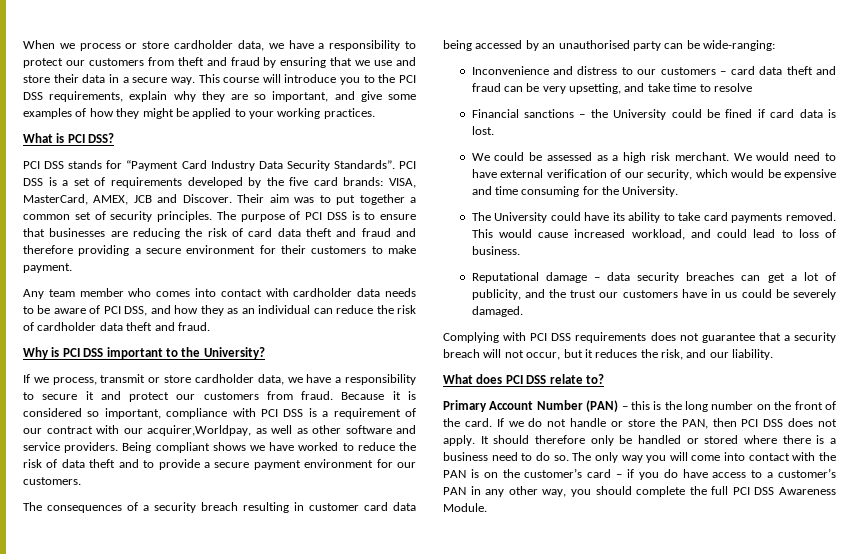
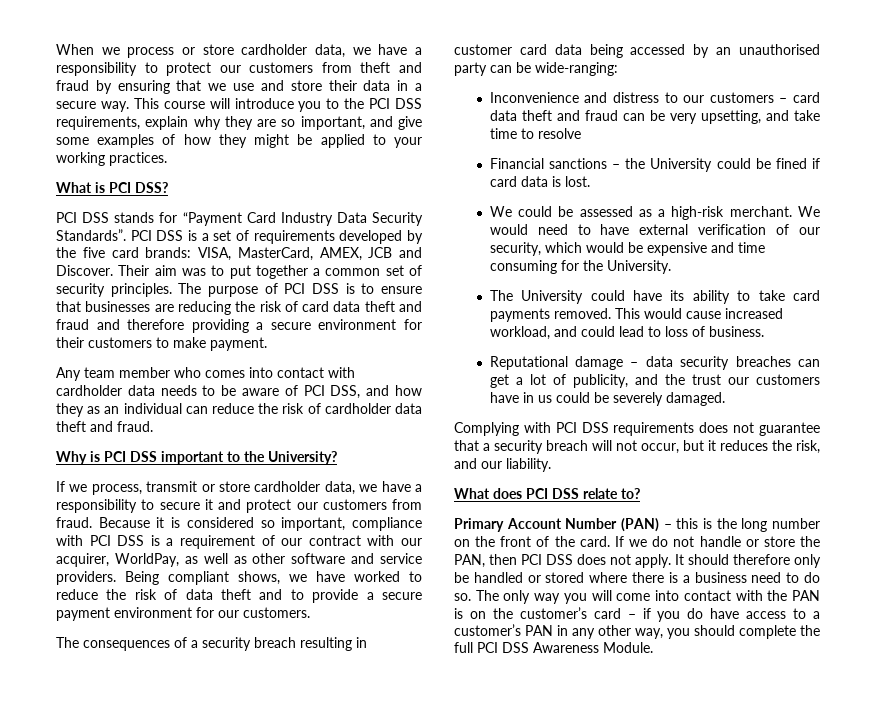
- Because it is considered so important, compliance with PCI DSS is a requirement of our contract with our acquirer,Worldpay, as well as other software and service providers.
+ Because it is considered so important, compliance with PCI DSS is a requirement of our contract with our acquirer, WorldPay, as well as other software and service providers.
- Being compliant shows we have worked to reduce the risk of data theft and to provide a secure payment environment for our customers.
+ Being compliant shows, we have worked to reduce the risk of data theft and to provide a secure payment environment for our customers.
- We could be assessed as a high risk merchant.
+ We could be assessed as a high-risk merchant.

